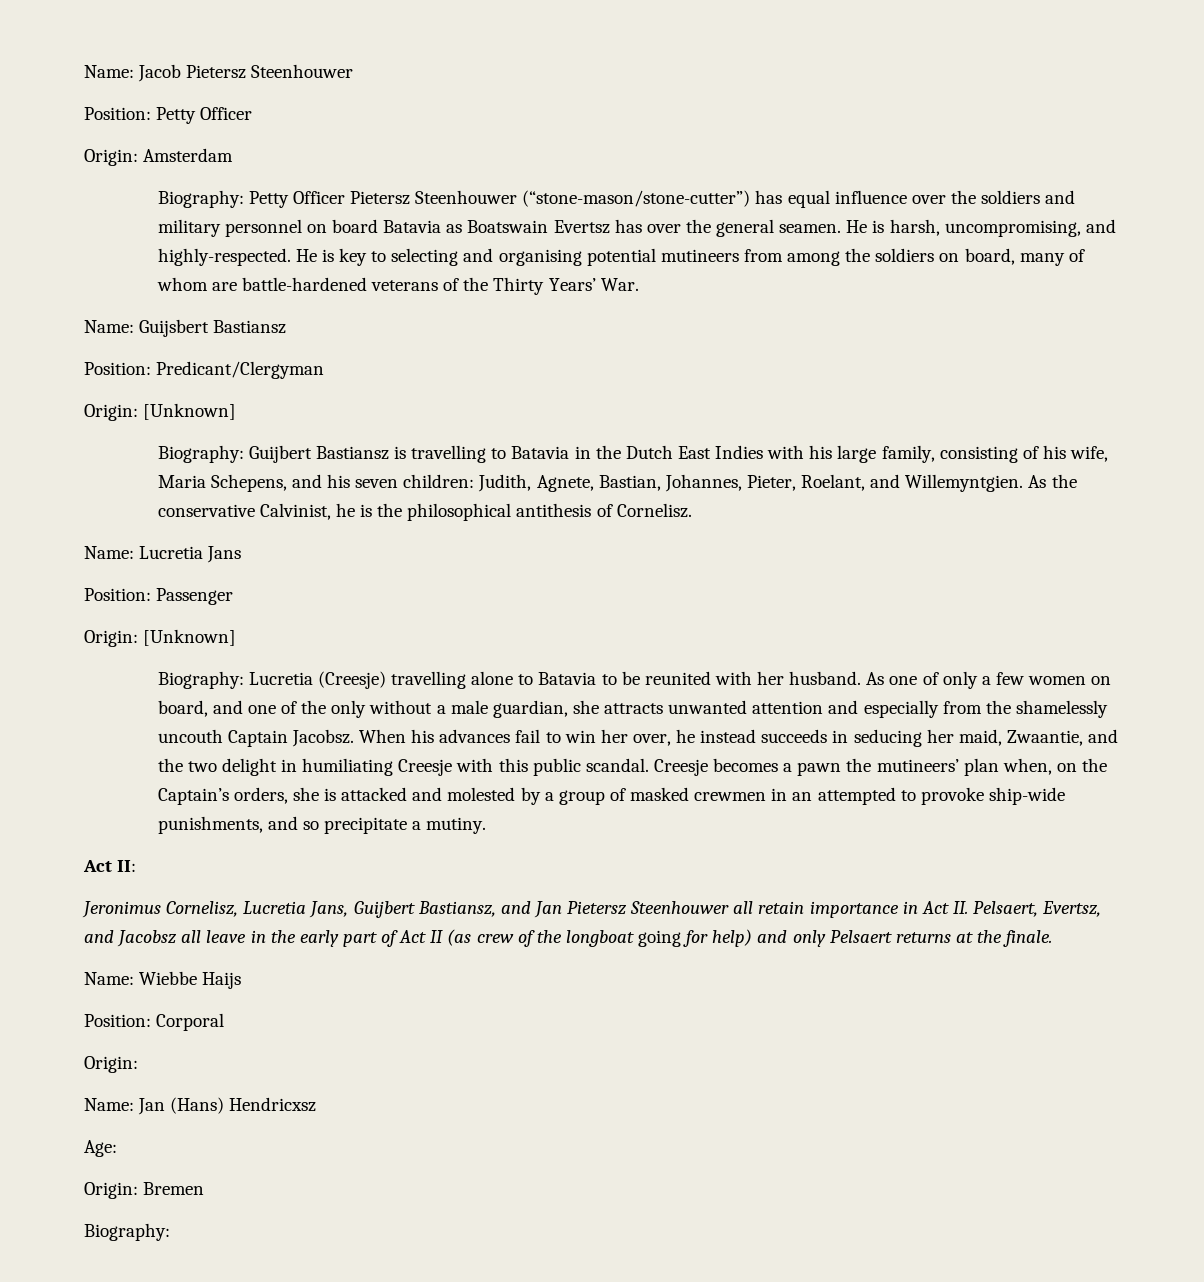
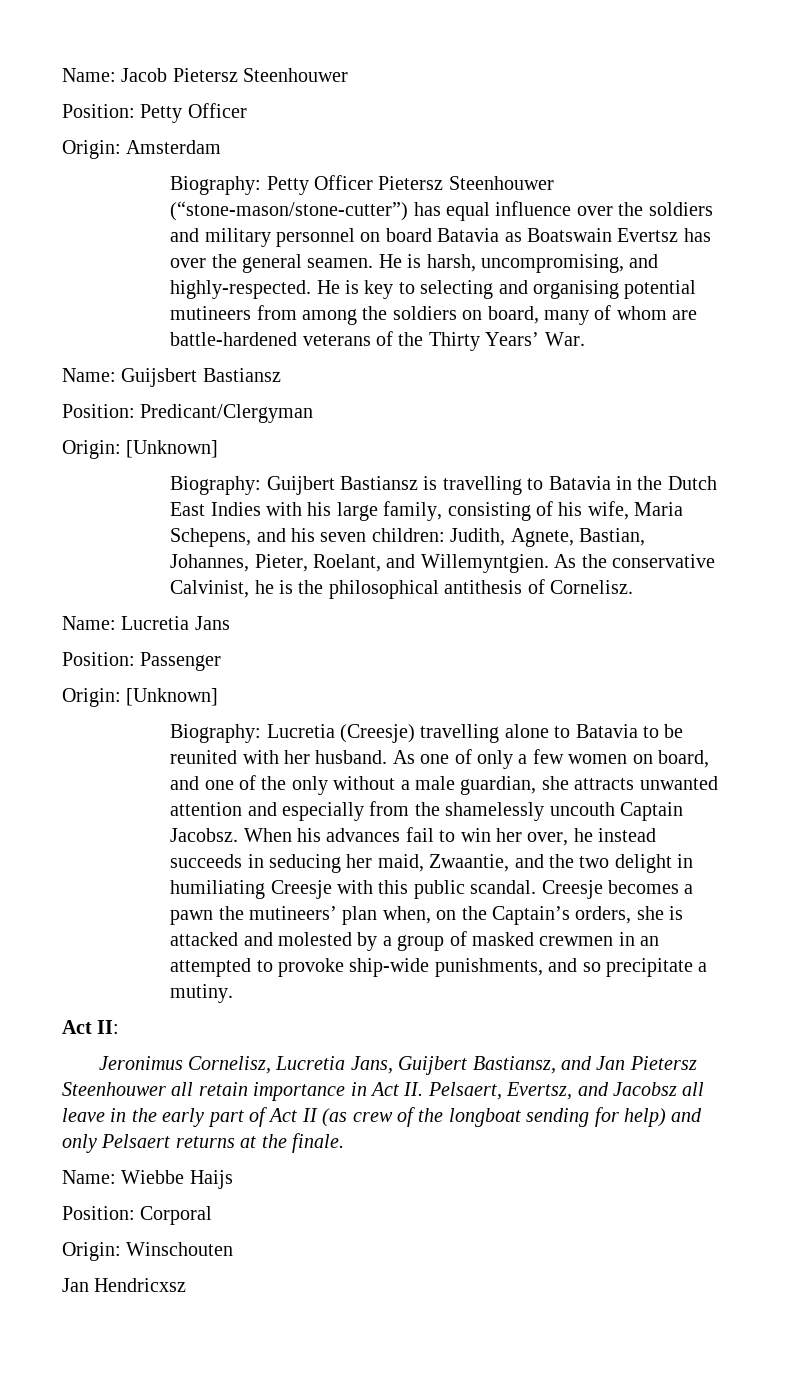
- Jeronimus Cornelisz, Lucretia Jans, Guijbert Bastiansz, and Jan Pietersz Steenhouwer all retain importance in Act II. Pelsaert, Evertsz, and Jacobsz all leave in the early part of Act II (as crew of the longboat going for help) and only Pelsaert returns at the finale.
+ Jeronimus Cornelisz, Lucretia Jans, Guijbert Bastiansz, and Jan Pietersz Steenhouwer all retain importance in Act II. Pelsaert, Evertsz, and Jacobsz all leave in the early part of Act II (as crew of the longboat sending for help) and only Pelsaert returns at the finale.
  Position: Corporal
- Origin:
- Name: Jan (Hans) Hendricxsz
- Age:
- Origin: Bremen
- Biography:
+ Origin: Winschouten
+ Jan Hendricxsz

